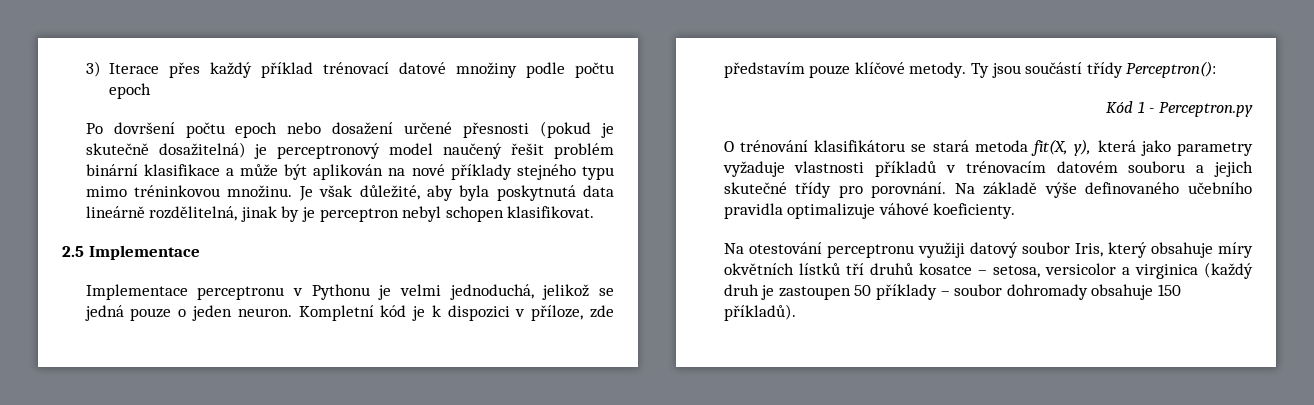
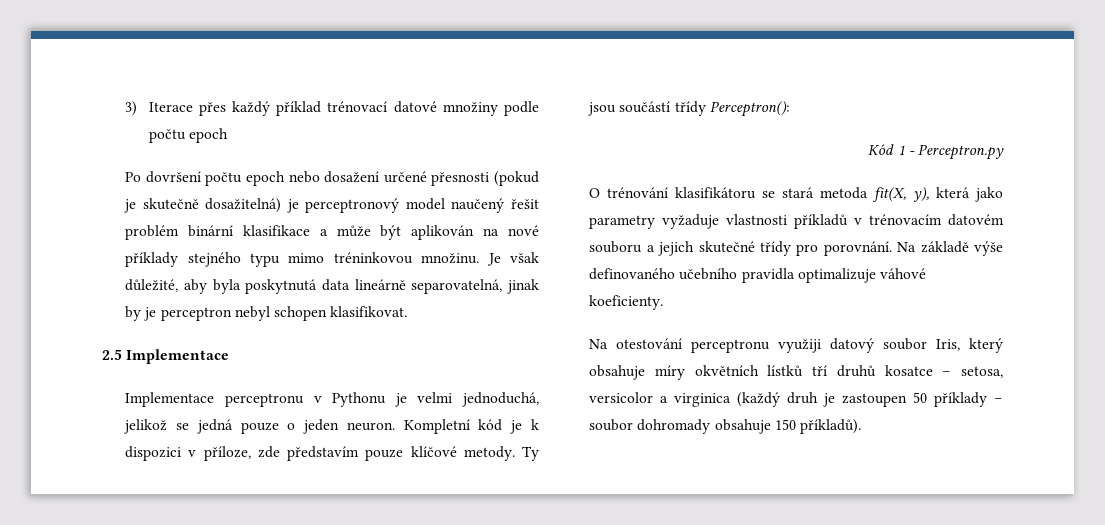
- Je však důležité, aby byla poskytnutá data lineárně rozdělitelná, jinak by je perceptron nebyl schopen klasifikovat.
+ Je však důležité, aby byla poskytnutá data lineárně separovatelná, jinak by je perceptron nebyl schopen klasifikovat.

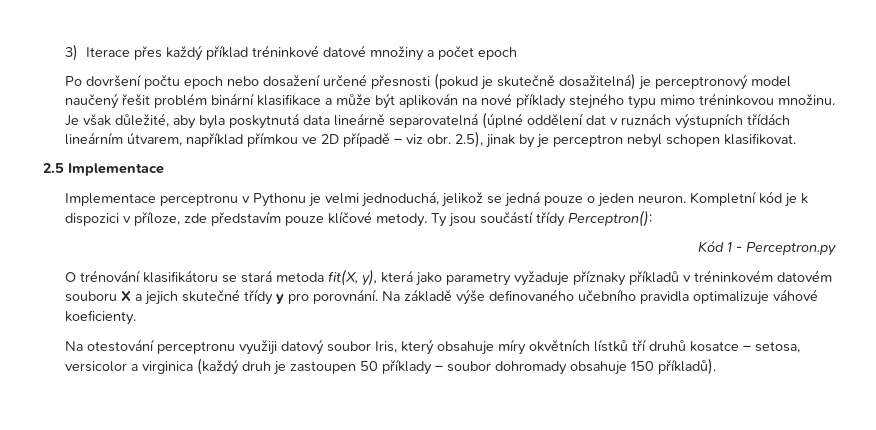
- 3) Iterace přes každý příklad trénovací datové množiny podle počtu epoch
+ 3) Iterace přes každý příklad tréninkové datové množiny a počet epoch
- Je však důležité, aby byla poskytnutá data lineárně separovatelná, jinak by je perceptron nebyl schopen klasifikovat.
+ Je však důležité, aby byla poskytnutá data lineárně separovatelná (úplné oddělení dat v ruznách výstupních třídách lineárním útvarem, například přímkou ve 2D případě – viz obr. 2.5), jinak by je perceptron nebyl schopen klasifikovat.
- O trénování klasifikátoru se stará metoda fit(X, y), která jako parametry vyžaduje vlastnosti příkladů v trénovacím datovém souboru a jejich skutečné třídy pro porovnání.
+ O trénování klasifikátoru se stará metoda fit(X, y), která jako parametry vyžaduje příznaky příkladů v tréninkovém datovém souboru X a jejich skutečné třídy y pro porovnání.

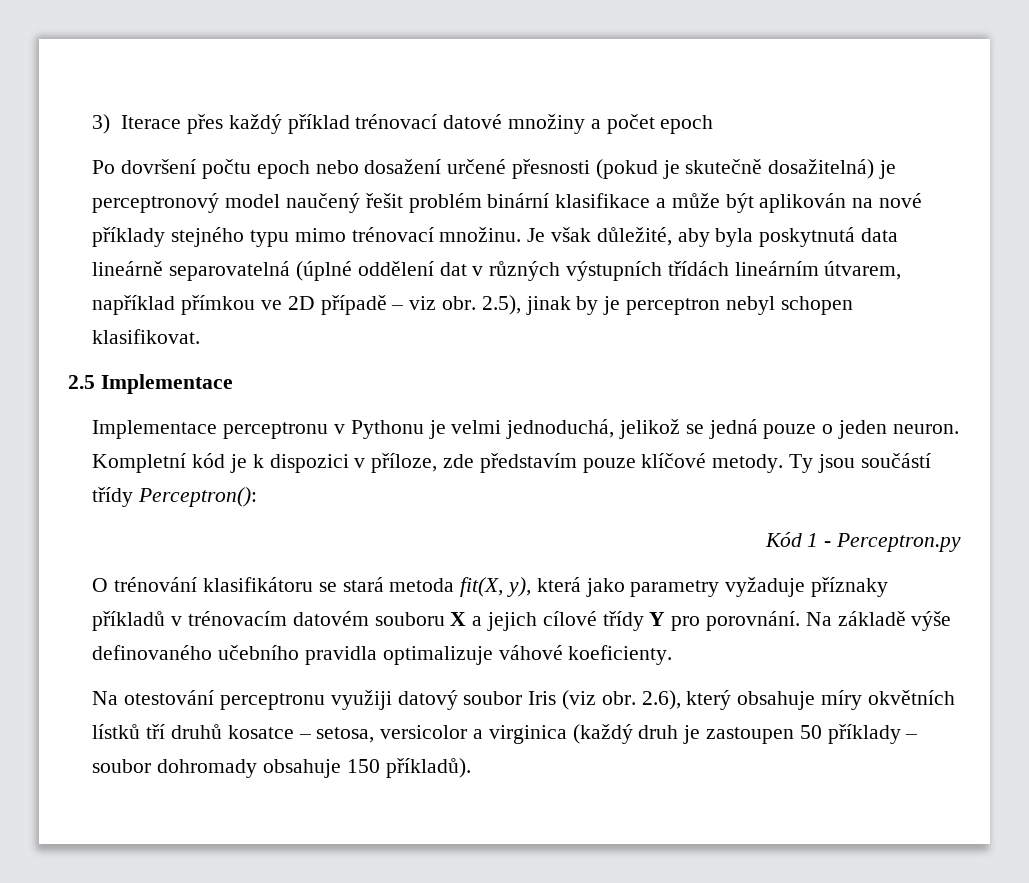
- 3) Iterace přes každý příklad tréninkové datové množiny a počet epoch
+ 3) Iterace přes každý příklad trénovací datové množiny a počet epoch
- Po dovršení počtu epoch nebo dosažení určené přesnosti (pokud je skutečně dosažitelná) je perceptronový model naučený řešit problém binární klasifikace a může být aplikován na nové příklady stejného typu mimo tréninkovou množinu.
+ Po dovršení počtu epoch nebo dosažení určené přesnosti (pokud je skutečně dosažitelná) je perceptronový model naučený řešit problém binární klasifikace a může být aplikován na nové příklady stejného typu mimo trénovací množinu.
- Je však důležité, aby byla poskytnutá data lineárně separovatelná (úplné oddělení dat v ruznách výstupních třídách lineárním útvarem, například přímkou ve 2D případě – viz obr.
+ Je však důležité, aby byla poskytnutá data lineárně separovatelná (úplné oddělení dat v různých výstupních třídách lineárním útvarem, například přímkou ve 2D případě – viz obr.
- O trénování klasifikátoru se stará metoda fit(X, y), která jako parametry vyžaduje příznaky příkladů v tréninkovém datovém souboru X a jejich skutečné třídy y pro porovnání.
+ O trénování klasifikátoru se stará metoda fit(X, y), která jako parametry vyžaduje příznaky příkladů v trénovacím datovém souboru X a jejich cílové třídy Y pro porovnání.
- Na otestování perceptronu využiji datový soubor Iris, který obsahuje míry okvětních lístků tří druhů kosatce – setosa, versicolor a virginica (každý druh je zastoupen 50 příklady – soubor dohromady obsahuje 150 příkladů).
+ Na otestování perceptronu využiji datový soubor Iris (viz obr. 2.6), který obsahuje míry okvětních lístků tří druhů kosatce – setosa, versicolor a virginica (každý druh je zastoupen 50 příklady – soubor dohromady obsahuje 150 příkladů).

